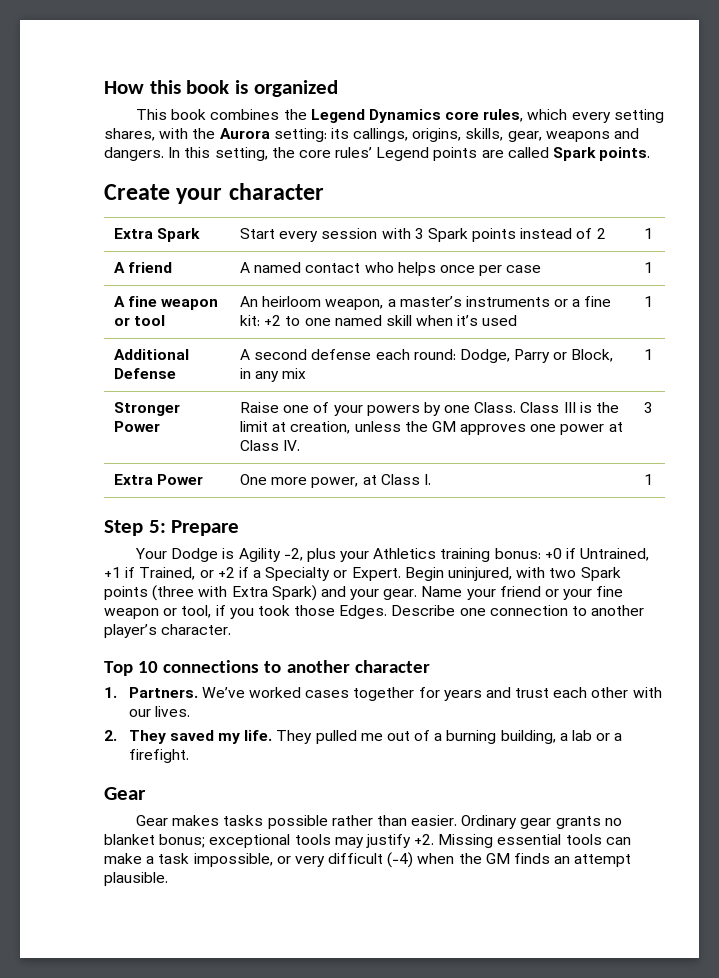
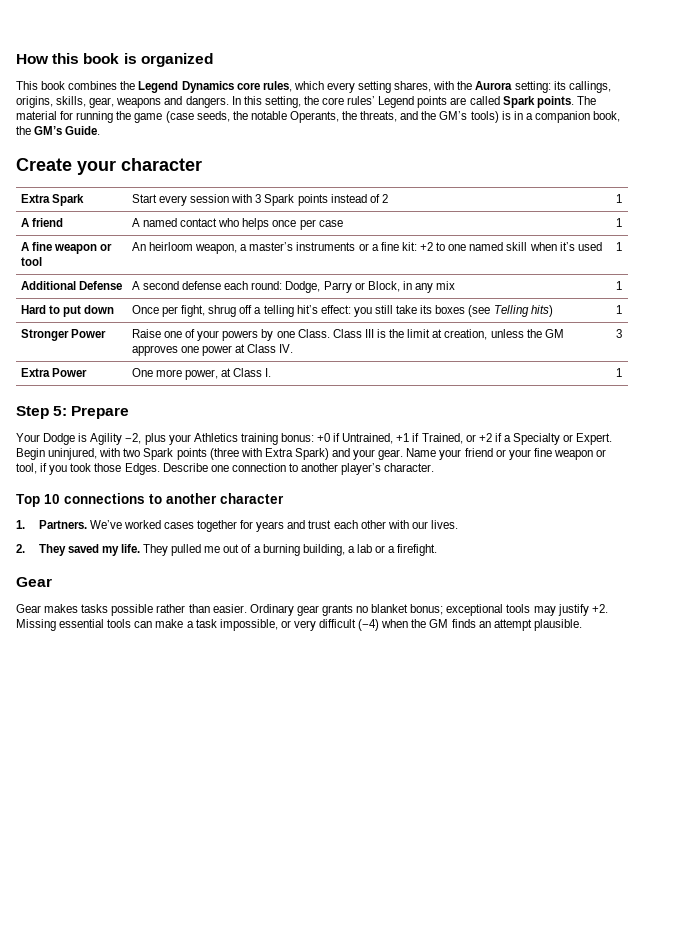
+ The material for running the game (case seeds, the notable Operants, the threats, and the GM’s tools) is in a companion book, the GM’s Guide.
+ Hard to put down | Once per fight, shrug off a telling hit’s effect: you still take its boxes (see Telling hits) | 1

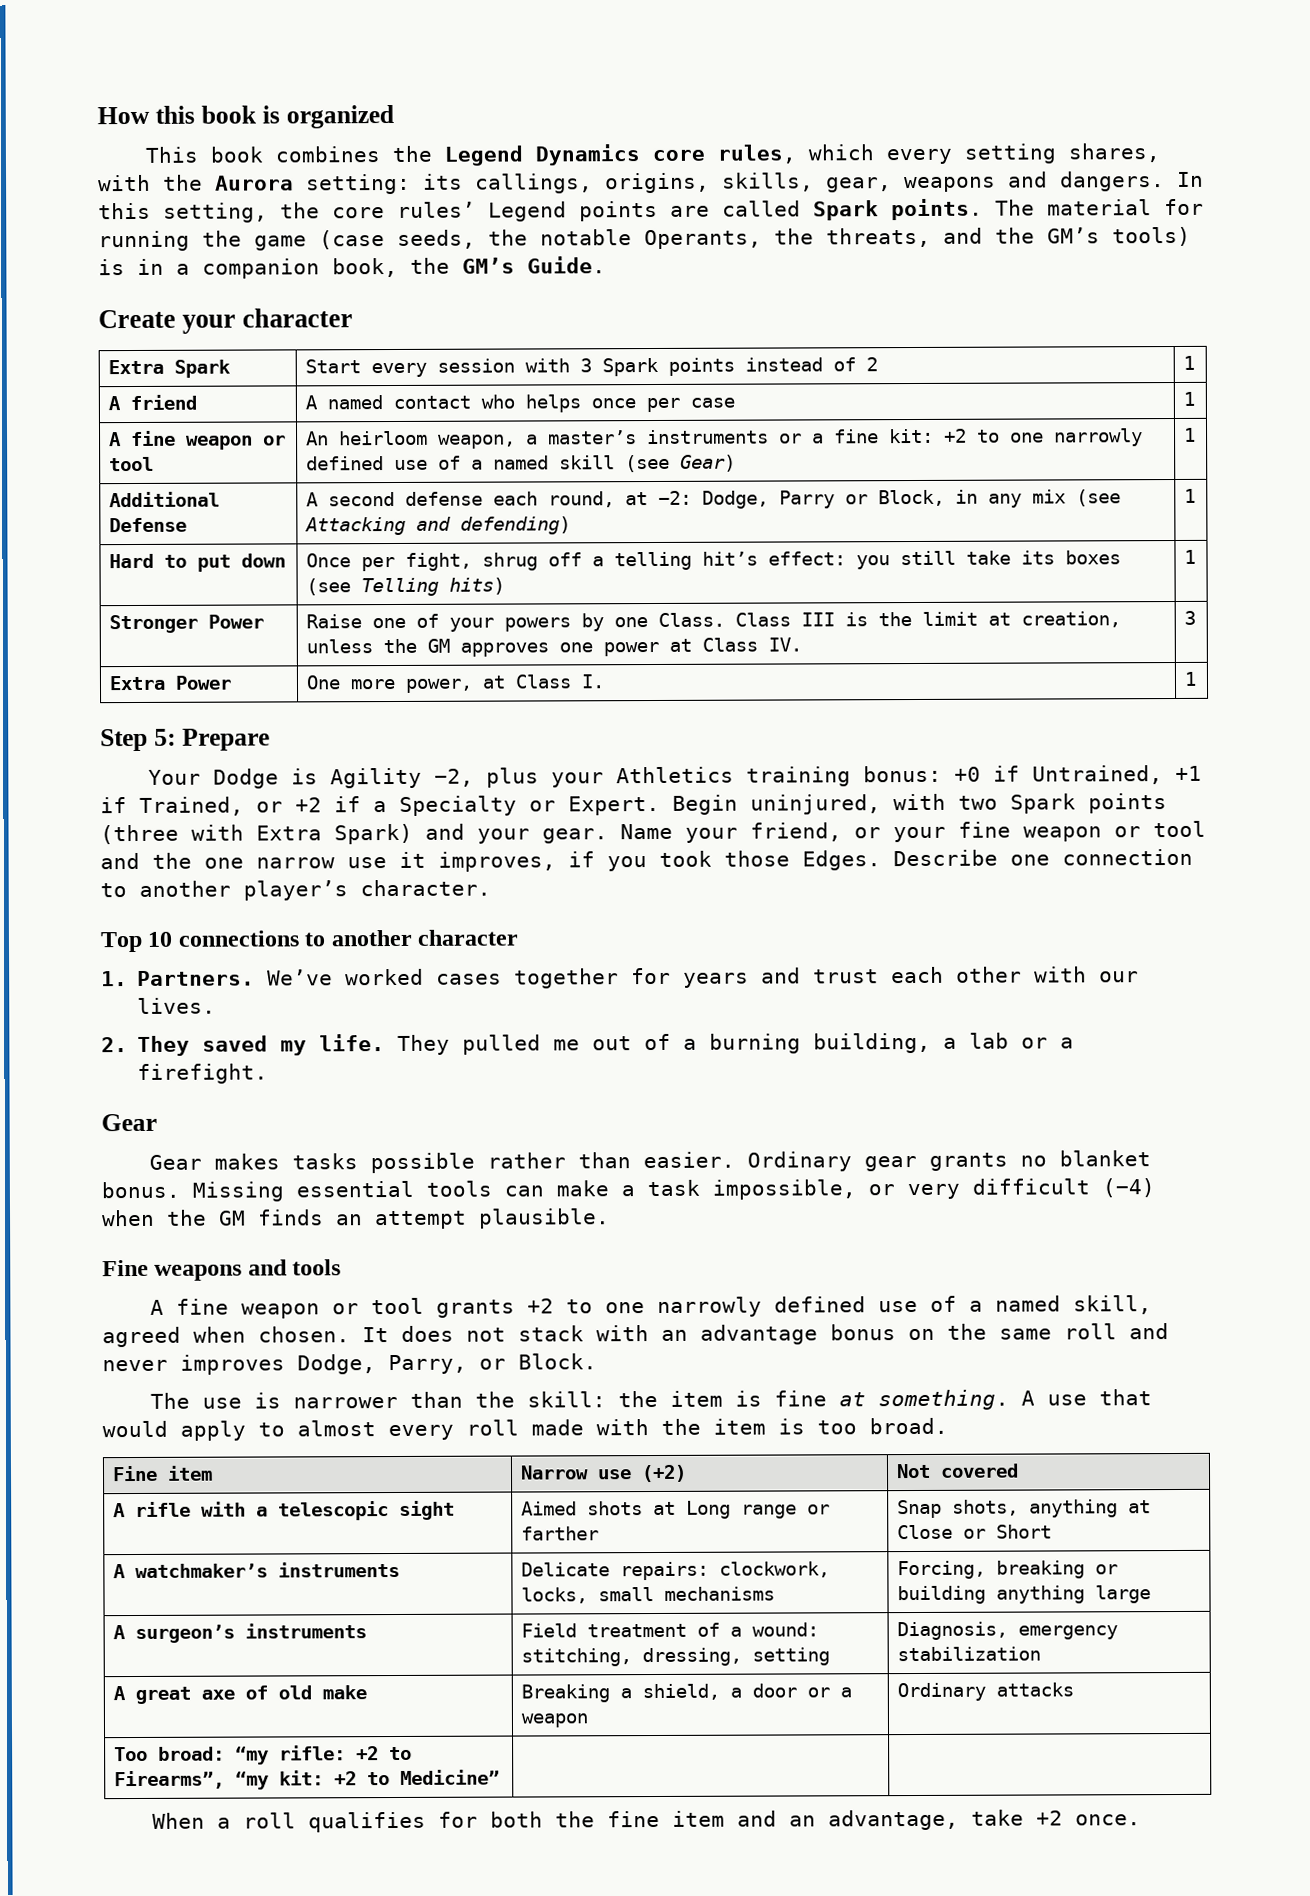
- A fine weapon or tool | An heirloom weapon, a master’s instruments or a fine kit: +2 to one named skill when it’s used | 1
+ A fine weapon or tool | An heirloom weapon, a master’s instruments or a fine kit: +2 to one narrowly defined use of a named skill (see Gear) | 1
- Additional Defense | A second defense each round: Dodge, Parry or Block, in any mix | 1
+ Additional Defense | A second defense each round, at −2: Dodge, Parry or Block, in any mix (see Attacking and defending) | 1
- Name your friend or your fine weapon or tool, if you took those Edges.
+ Name your friend, or your fine weapon or tool and the one narrow use it improves, if you took those Edges.
- Ordinary gear grants no blanket bonus; exceptional tools may justify +2.
+ Ordinary gear grants no blanket bonus.
+ Fine weapons and tools
+ A fine weapon or tool grants +2 to one narrowly defined use of a named skill, agreed when chosen. It does not stack with an advantage bonus on the same roll and never improves Dodge, Parry, or Block.
+ The use is narrower than the skill: the item is fine at something. A use that would apply to almost every roll made with the item is too broad.
+ Fine item | Narrow use (+2) | Not covered
+ A rifle with a telescopic sight | Aimed shots at Long range or farther | Snap shots, anything at Close or Short
+ A watchmaker’s instruments | Delicate repairs: clockwork, locks, small mechanisms | Forcing, breaking or building anything large
+ A surgeon’s instruments | Field treatment of a wound: stitching, dressing, setting | Diagnosis, emergency stabilization
+ A great axe of old make | Breaking a shield, a door or a weapon | Ordinary attacks
+ Too broad: “my rifle: +2 to Firearms”, “my kit: +2 to Medicine” | |
+ When a roll qualifies for both the fine item and an advantage, take +2 once.

